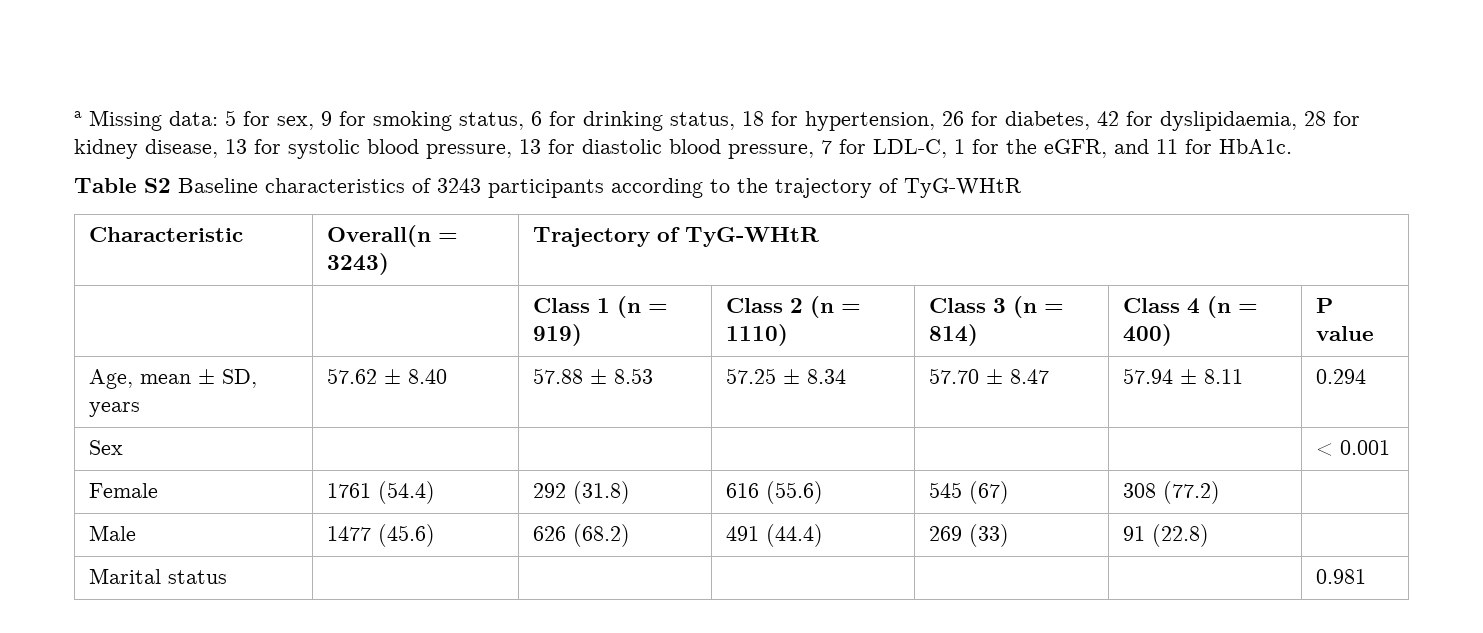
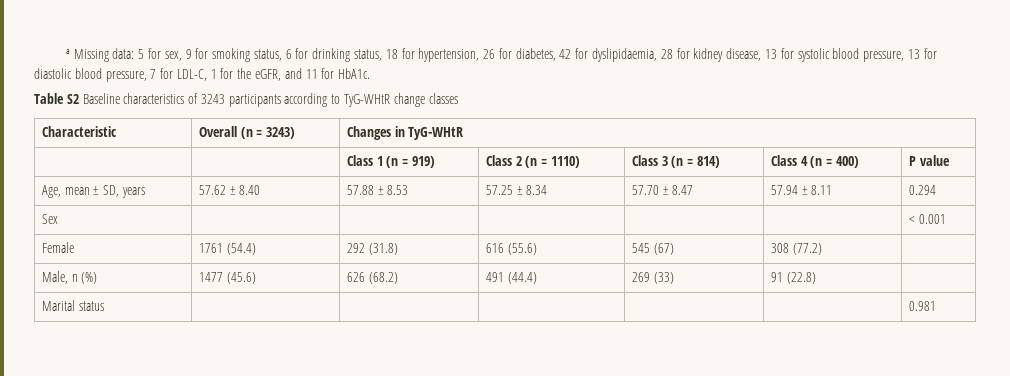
- Table S2 Baseline characteristics of 3243 participants according to the trajectory of TyG-WHtR
+ Table S2 Baseline characteristics of 3243 participants according to TyG-WHtR change classes
- Characteristic | Overall(n = 3243) | Trajectory of TyG-WHtR
+ Characteristic | Overall (n = 3243) | Changes in TyG-WHtR
- Male | 1477 (45.6) | 626 (68.2) | 491 (44.4) | 269 (33) | 91 (22.8) |
+ Male, n (%) | 1477 (45.6) | 626 (68.2) | 491 (44.4) | 269 (33) | 91 (22.8) |

